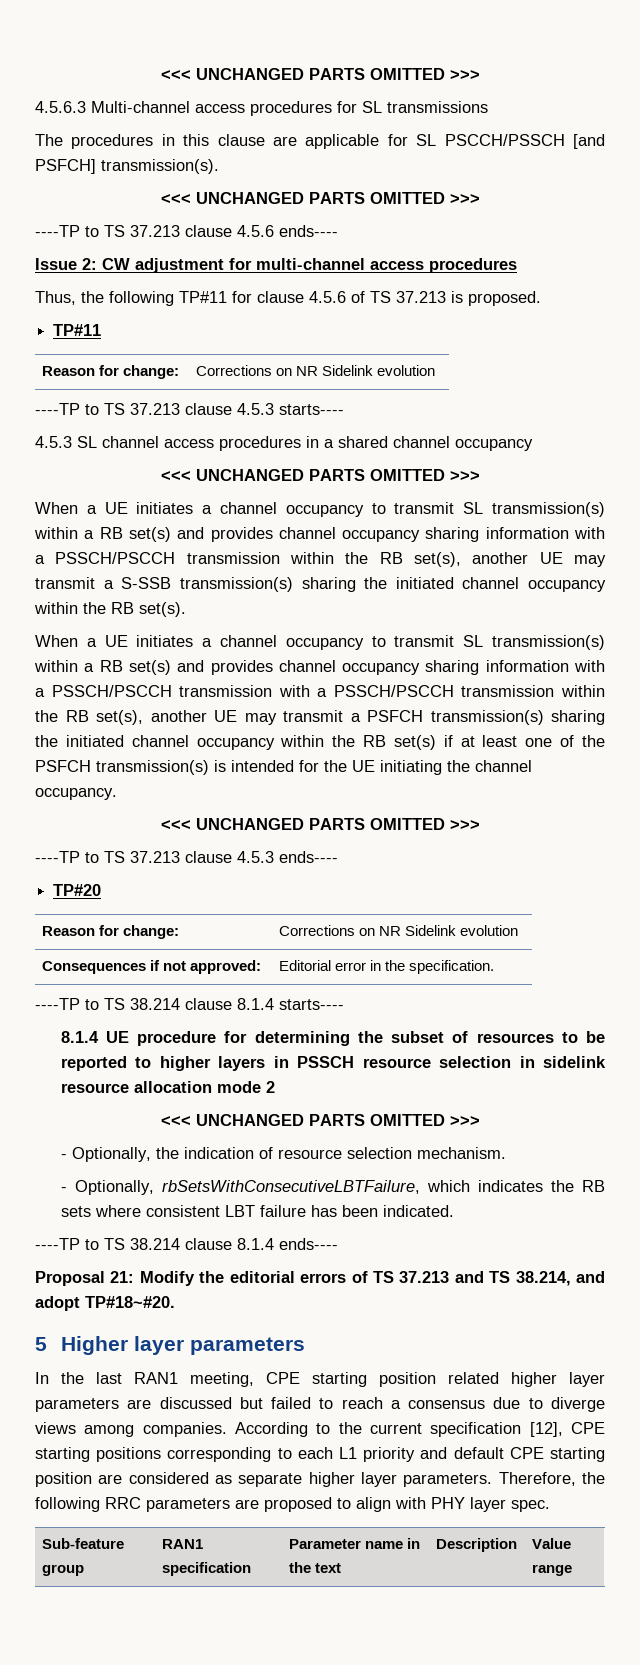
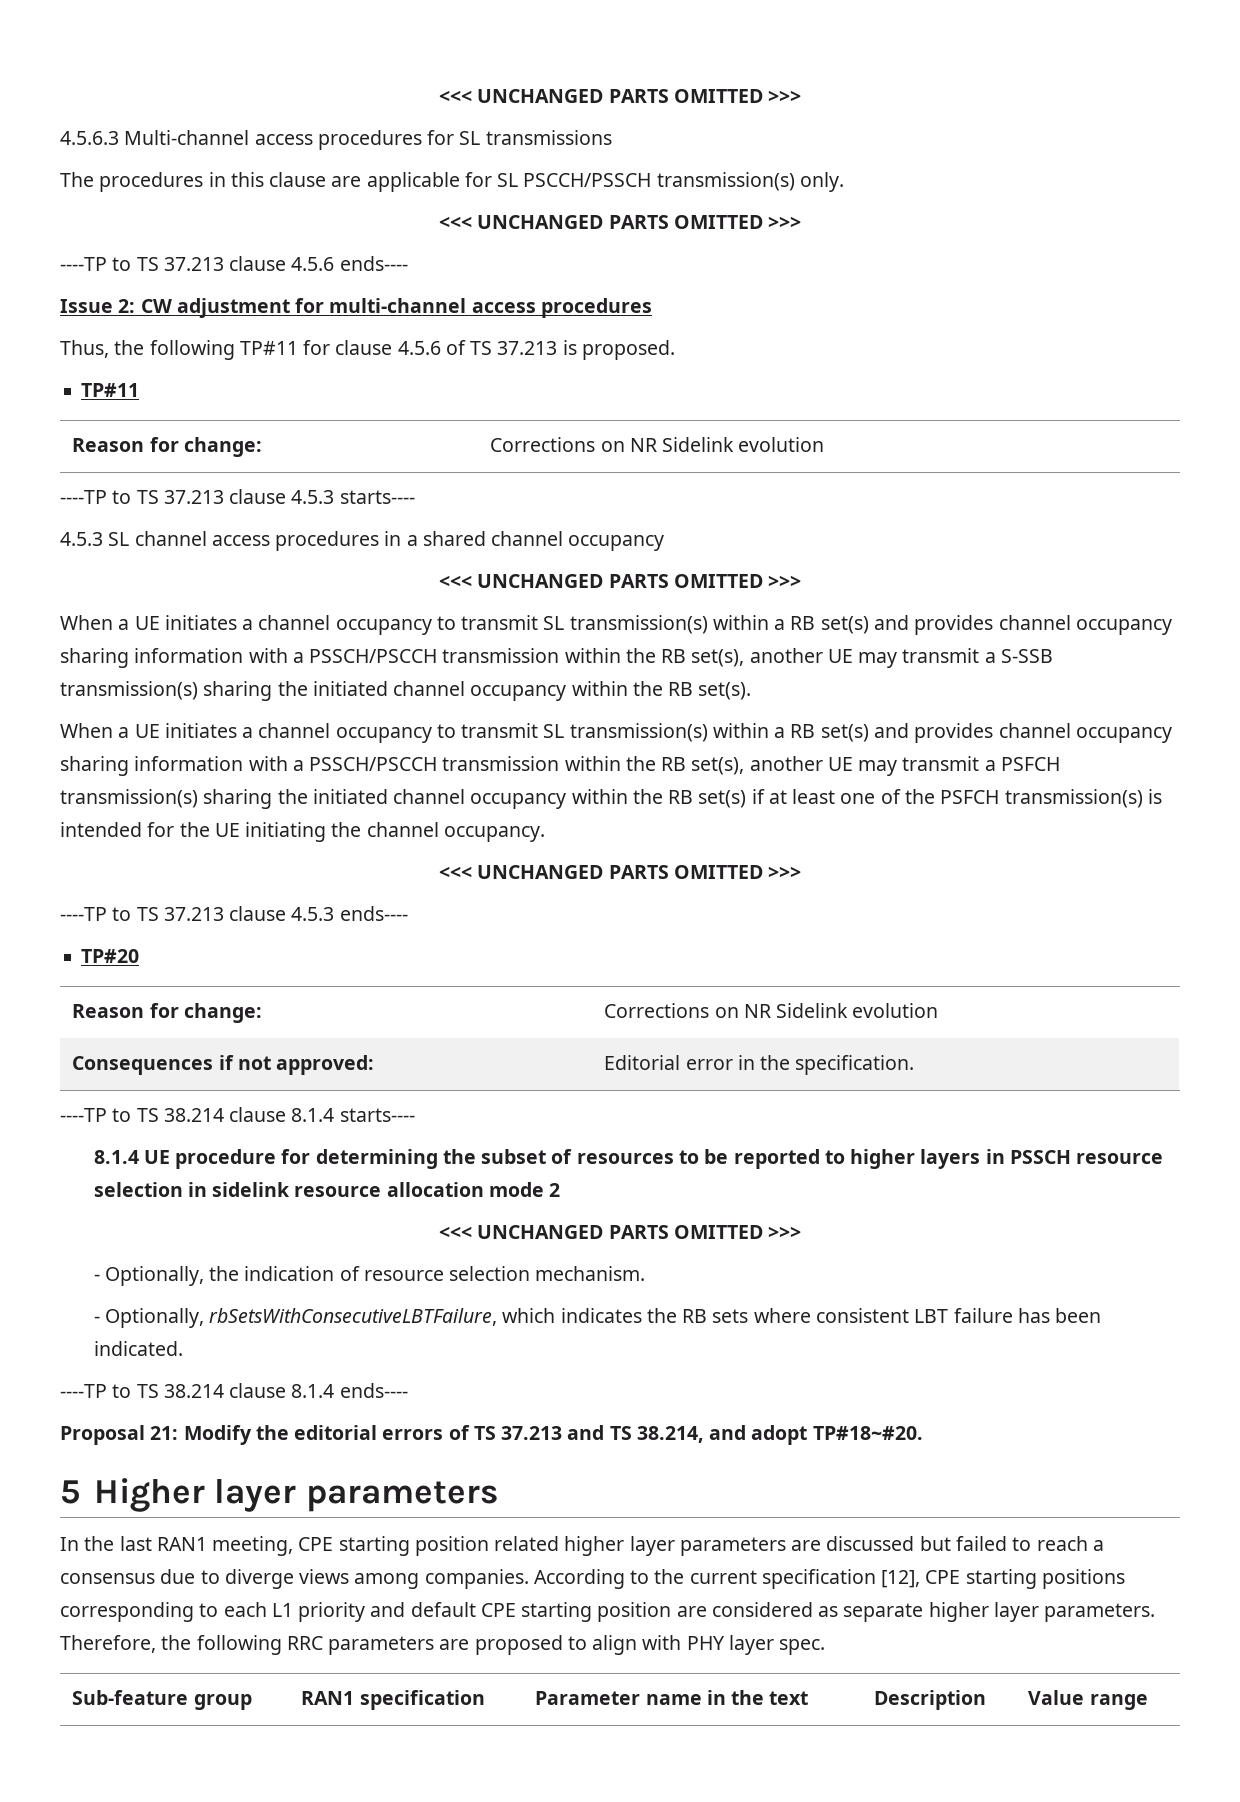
- The procedures in this clause are applicable for SL PSCCH/PSSCH [and PSFCH] transmission(s).
+ The procedures in this clause are applicable for SL PSCCH/PSSCH transmission(s) only.
- When a UE initiates a channel occupancy to transmit SL transmission(s) within a RB set(s) and provides channel occupancy sharing information with a PSSCH/PSCCH transmission with a PSSCH/PSCCH transmission within the RB set(s), another UE may transmit a PSFCH transmission(s) sharing the initiated channel occupancy within the RB set(s) if at least one of the PSFCH transmission(s) is intended for the UE initiating the channel occupancy.
+ When a UE initiates a channel occupancy to transmit SL transmission(s) within a RB set(s) and provides channel occupancy sharing information with a PSSCH/PSCCH transmission within the RB set(s), another UE may transmit a PSFCH transmission(s) sharing the initiated channel occupancy within the RB set(s) if at least one of the PSFCH transmission(s) is intended for the UE initiating the channel occupancy.

